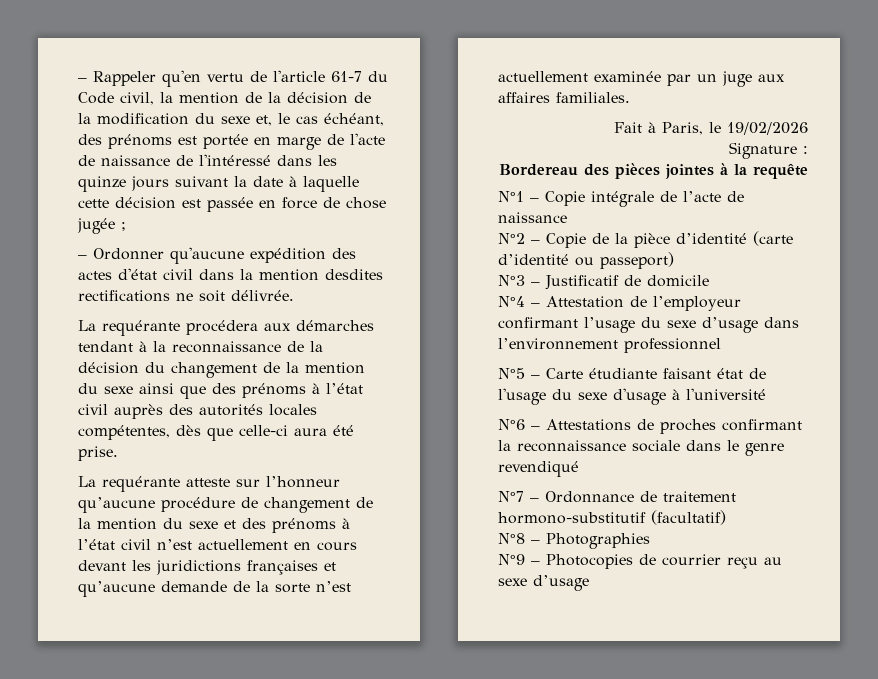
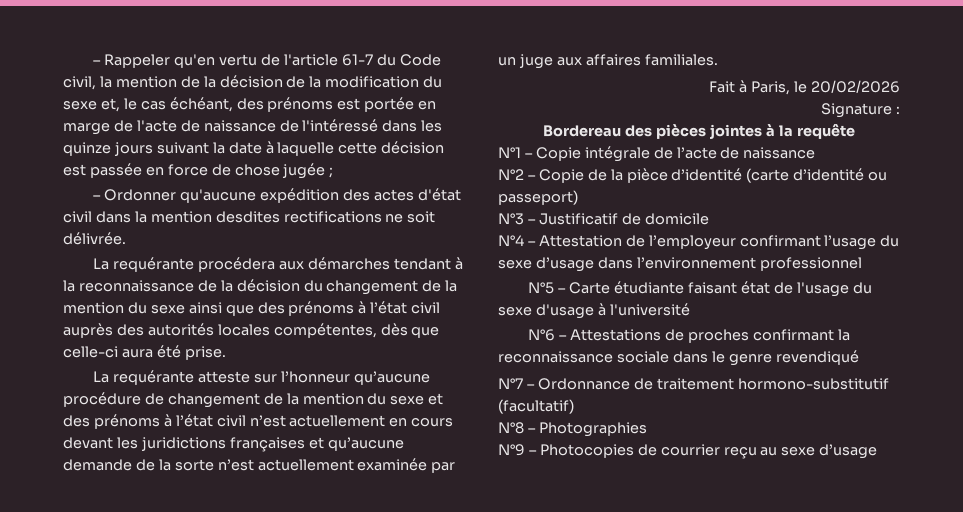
- Fait à Paris, le 19/02/2026
+ Fait à Paris, le 20/02/2026

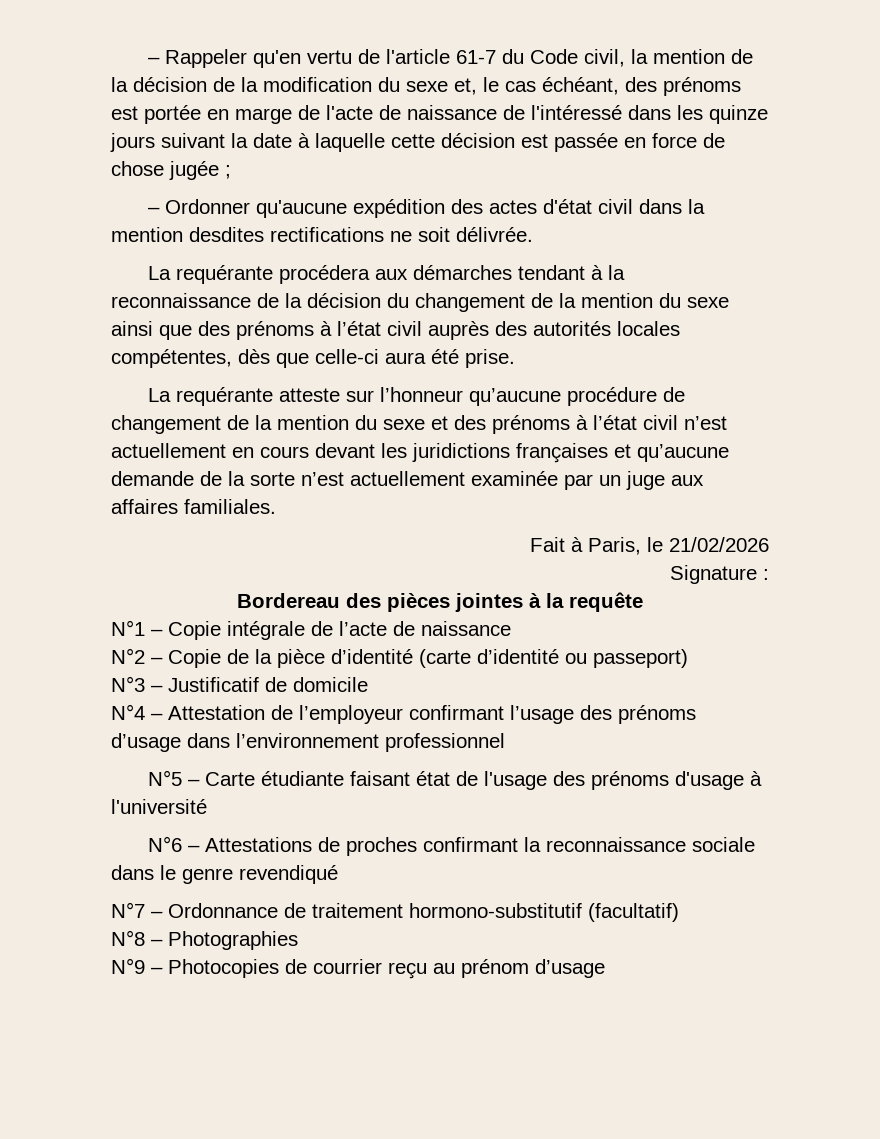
- Fait à Paris, le 20/02/2026
+ Fait à Paris, le 21/02/2026
- N°4 – Attestation de l’employeur confirmant l’usage du sexe d’usage dans l’environnement professionnel
+ N°4 – Attestation de l’employeur confirmant l’usage des prénoms d’usage dans l’environnement professionnel
- N°5 – Carte étudiante faisant état de l'usage du sexe d'usage à l'université
+ N°5 – Carte étudiante faisant état de l'usage des prénoms d'usage à l'université
- N°9 – Photocopies de courrier reçu au sexe d’usage
+ N°9 – Photocopies de courrier reçu au prénom d’usage

